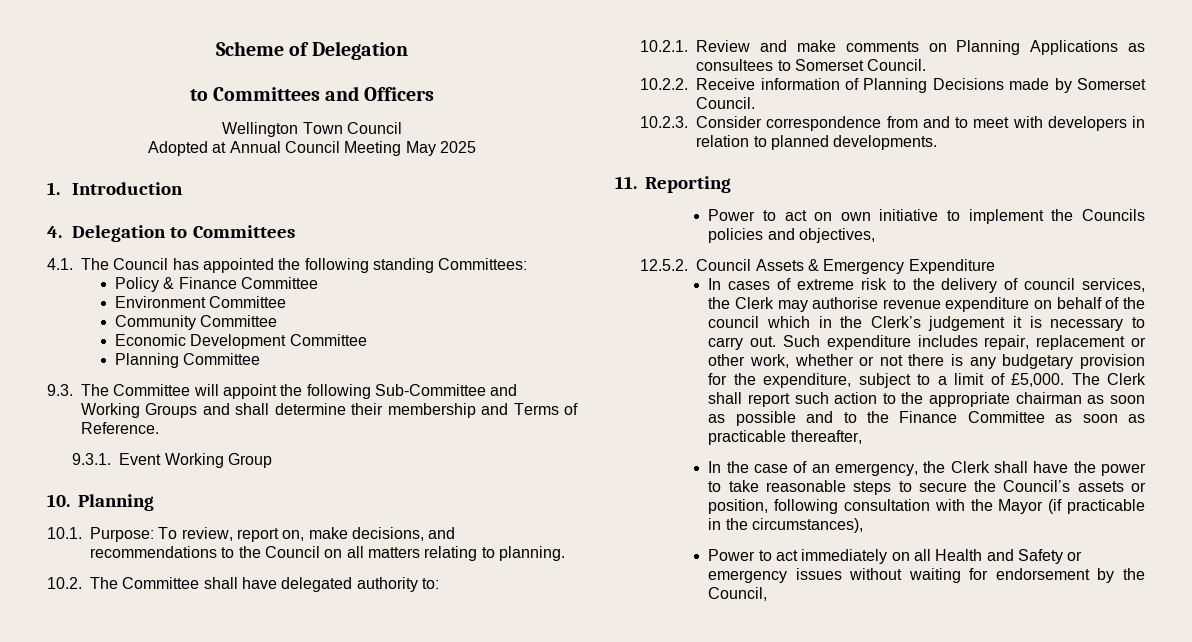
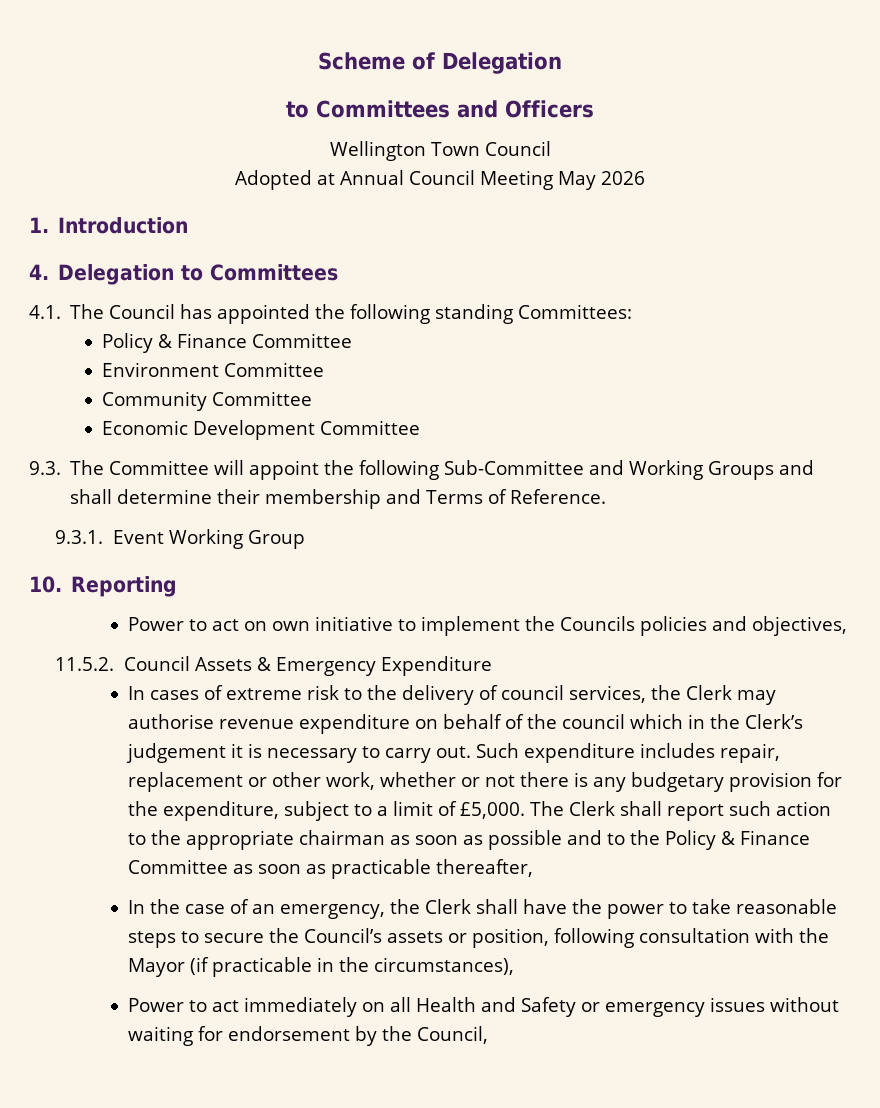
- Adopted at Annual Council Meeting May 2025
+ Adopted at Annual Council Meeting May 2026
- Planning Committee
- 10. Planning
- 10.1. Purpose: To review, report on, make decisions, and recommendations to the Council on all matters relating to planning.
- 10.2. The Committee shall have delegated authority to:
- 10.2.1. Review and make comments on Planning Applications as consultees to Somerset Council.
- 10.2.2. Receive information of Planning Decisions made by Somerset Council.
- 10.2.3. Consider correspondence from and to meet with developers in relation to planned developments.
- 11. Reporting
+ 10. Reporting
- 12.5.2. Council Assets & Emergency Expenditure
+ 11.5.2. Council Assets & Emergency Expenditure
- The Clerk shall report such action to the appropriate chairman as soon as possible and to the Finance Committee as soon as practicable thereafter,
+ The Clerk shall report such action to the appropriate chairman as soon as possible and to the Policy & Finance Committee as soon as practicable thereafter,

